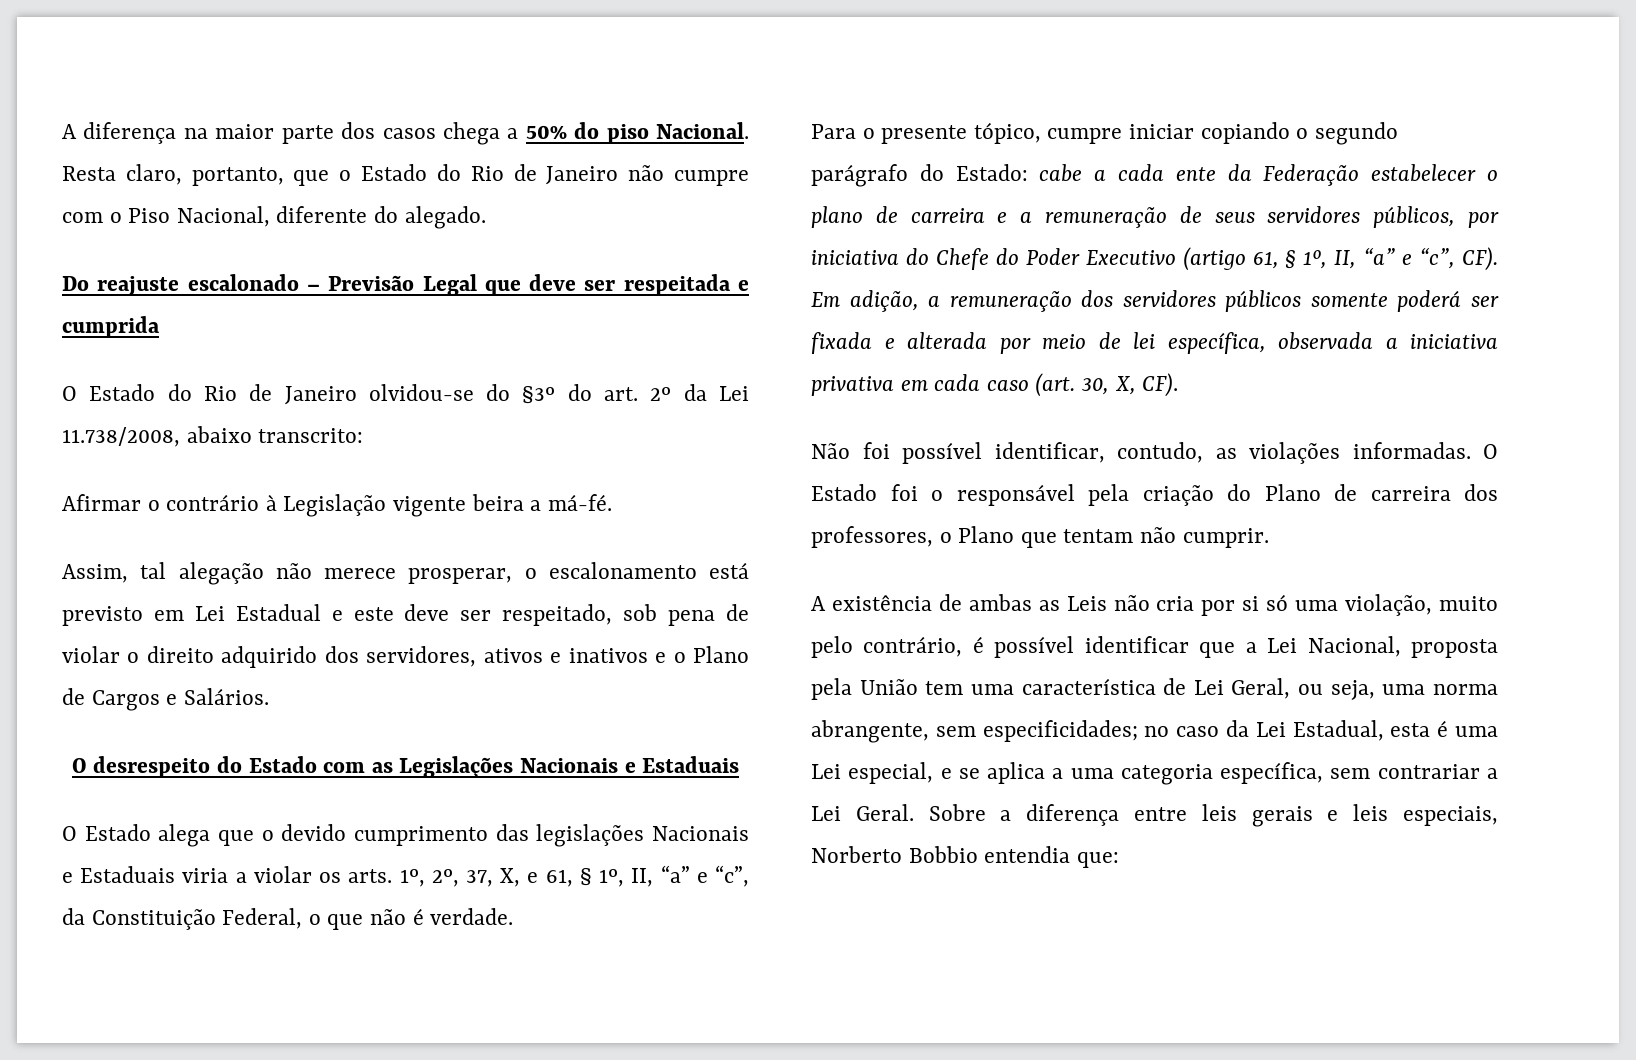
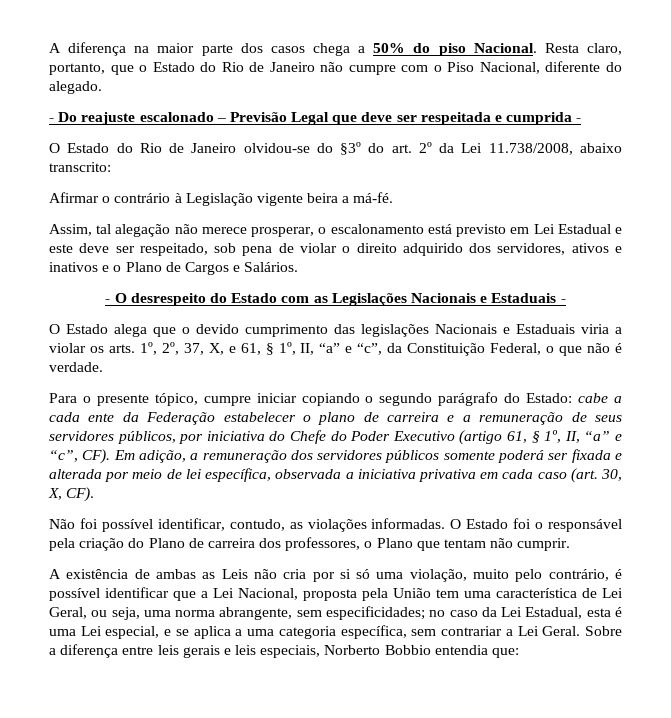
- Do reajuste escalonado – Previsão Legal que deve ser respeitada e cumprida
+ - Do reajuste escalonado – Previsão Legal que deve ser respeitada e cumprida -
- O desrespeito do Estado com as Legislações Nacionais e Estaduais
+ - O desrespeito do Estado com as Legislações Nacionais e Estaduais -

